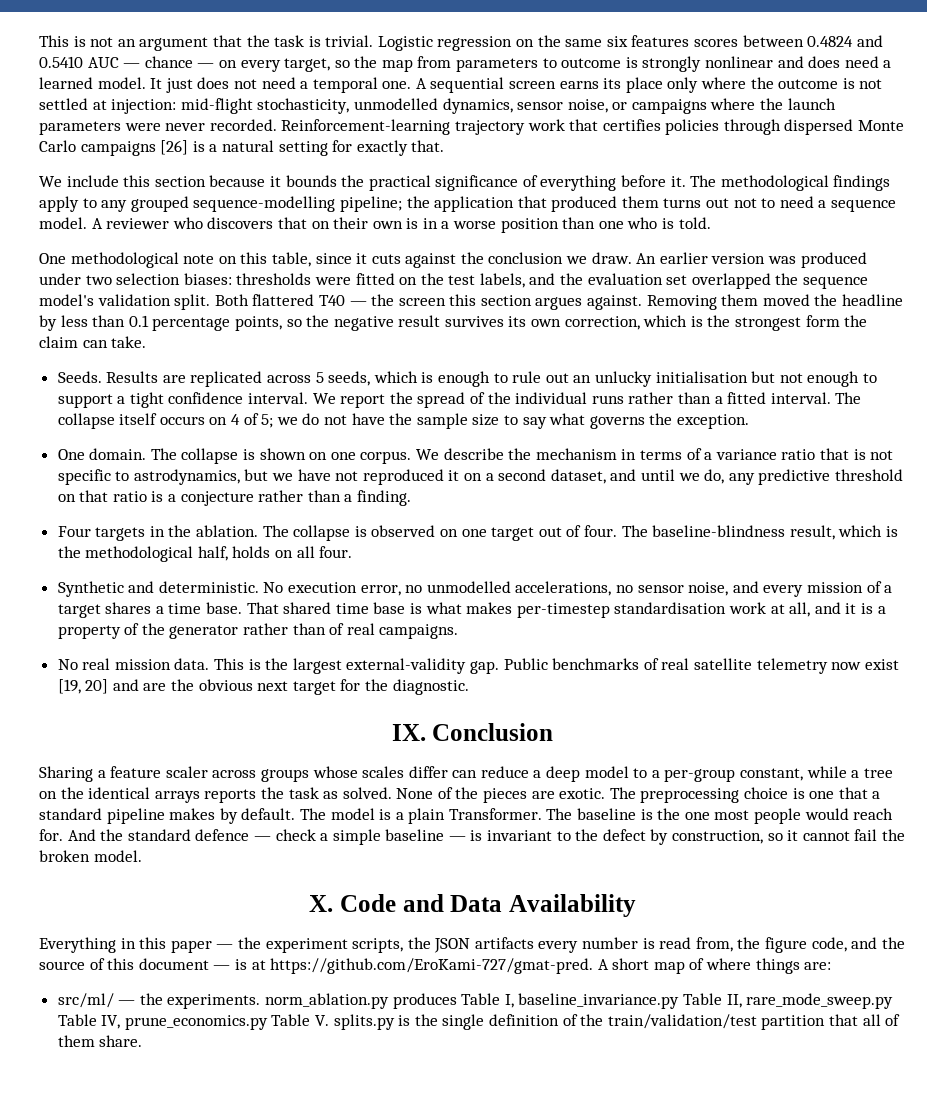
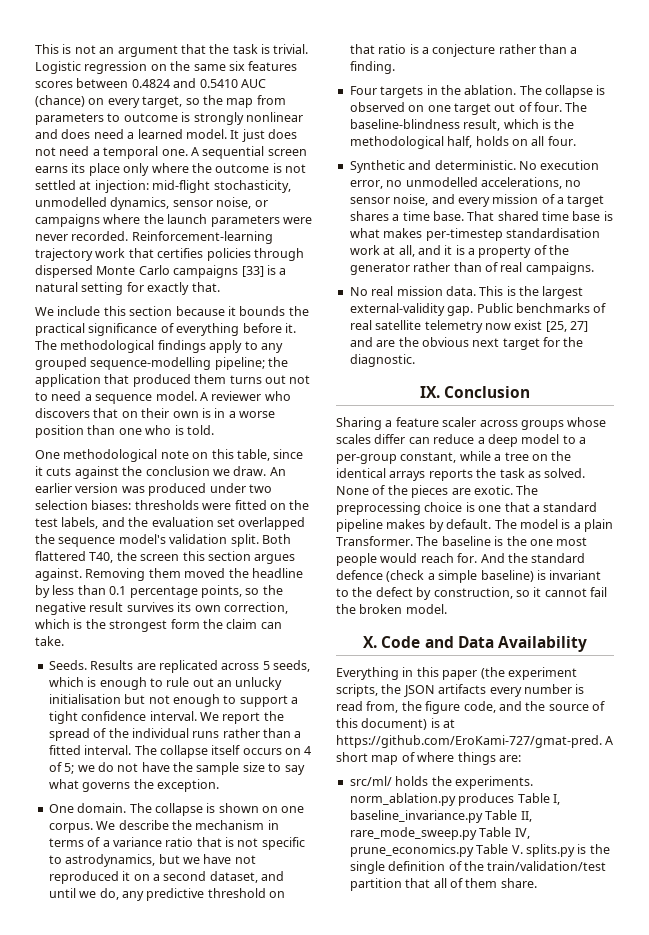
- Logistic regression on the same six features scores between 0.4824 and 0.5410 AUC — chance — on every target, so the map from parameters to outcome is strongly nonlinear and does need a learned model.
+ Logistic regression on the same six features scores between 0.4824 and 0.5410 AUC (chance) on every target, so the map from parameters to outcome is strongly nonlinear and does need a learned model.
- Reinforcement-learning trajectory work that certifies policies through dispersed Monte Carlo campaigns [26] is a natural setting for exactly that.
+ Reinforcement-learning trajectory work that certifies policies through dispersed Monte Carlo campaigns [33] is a natural setting for exactly that.
- Both flattered T40 — the screen this section argues against.
+ Both flattered T40, the screen this section argues against.
- Public benchmarks of real satellite telemetry now exist [19, 20] and are the obvious next target for the diagnostic.
+ Public benchmarks of real satellite telemetry now exist [25, 27] and are the obvious next target for the diagnostic.
- And the standard defence — check a simple baseline — is invariant to the defect by construction, so it cannot fail the broken model.
+ And the standard defence (check a simple baseline) is invariant to the defect by construction, so it cannot fail the broken model.
- Everything in this paper — the experiment scripts, the JSON artifacts every number is read from, the figure code, and the source of this document — is at https://github.com/EroKami-727/gmat-pred. A short map of where things are:
+ Everything in this paper (the experiment scripts, the JSON artifacts every number is read from, the figure code, and the source of this document) is at https://github.com/EroKami-727/gmat-pred. A short map of where things are:
- src/ml/ — the experiments. norm_ablation.py produces Table I, baseline_invariance.py Table II, rare_mode_sweep.py Table IV, prune_economics.py Table V. splits.py is the single definition of the train/validation/test partition that all of them share.
+ src/ml/ holds the experiments. norm_ablation.py produces Table I, baseline_invariance.py Table II, rare_mode_sweep.py Table IV, prune_economics.py Table V. splits.py is the single definition of the train/validation/test partition that all of them share.

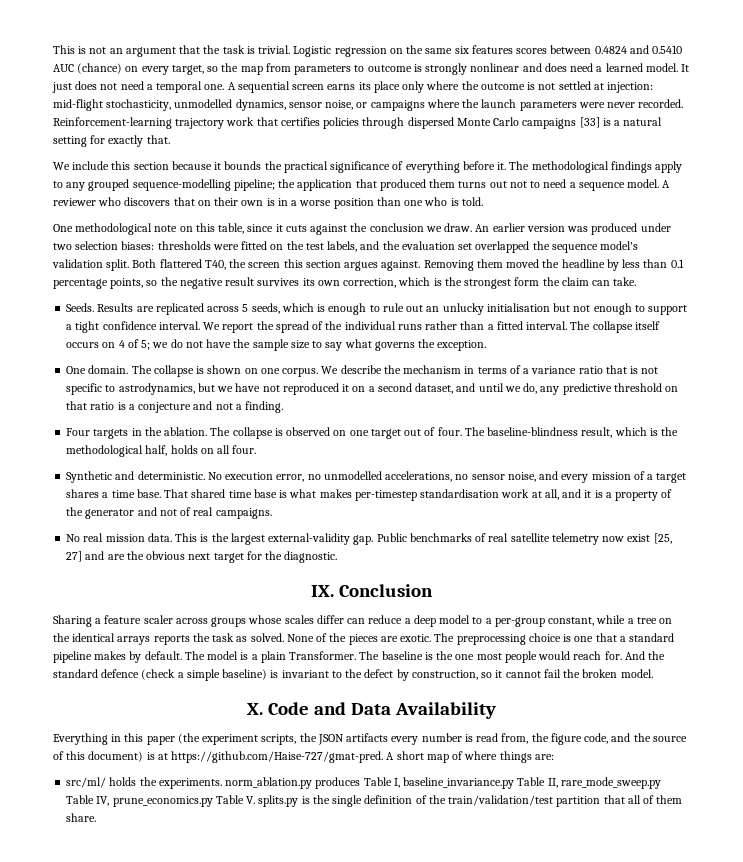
- We describe the mechanism in terms of a variance ratio that is not specific to astrodynamics, but we have not reproduced it on a second dataset, and until we do, any predictive threshold on that ratio is a conjecture rather than a finding.
+ We describe the mechanism in terms of a variance ratio that is not specific to astrodynamics, but we have not reproduced it on a second dataset, and until we do, any predictive threshold on that ratio is a conjecture and not a finding.
- That shared time base is what makes per-timestep standardisation work at all, and it is a property of the generator rather than of real campaigns.
+ That shared time base is what makes per-timestep standardisation work at all, and it is a property of the generator and not of real campaigns.
- Everything in this paper (the experiment scripts, the JSON artifacts every number is read from, the figure code, and the source of this document) is at https://github.com/EroKami-727/gmat-pred. A short map of where things are:
+ Everything in this paper (the experiment scripts, the JSON artifacts every number is read from, the figure code, and the source of this document) is at https://github.com/Haise-727/gmat-pred. A short map of where things are:

